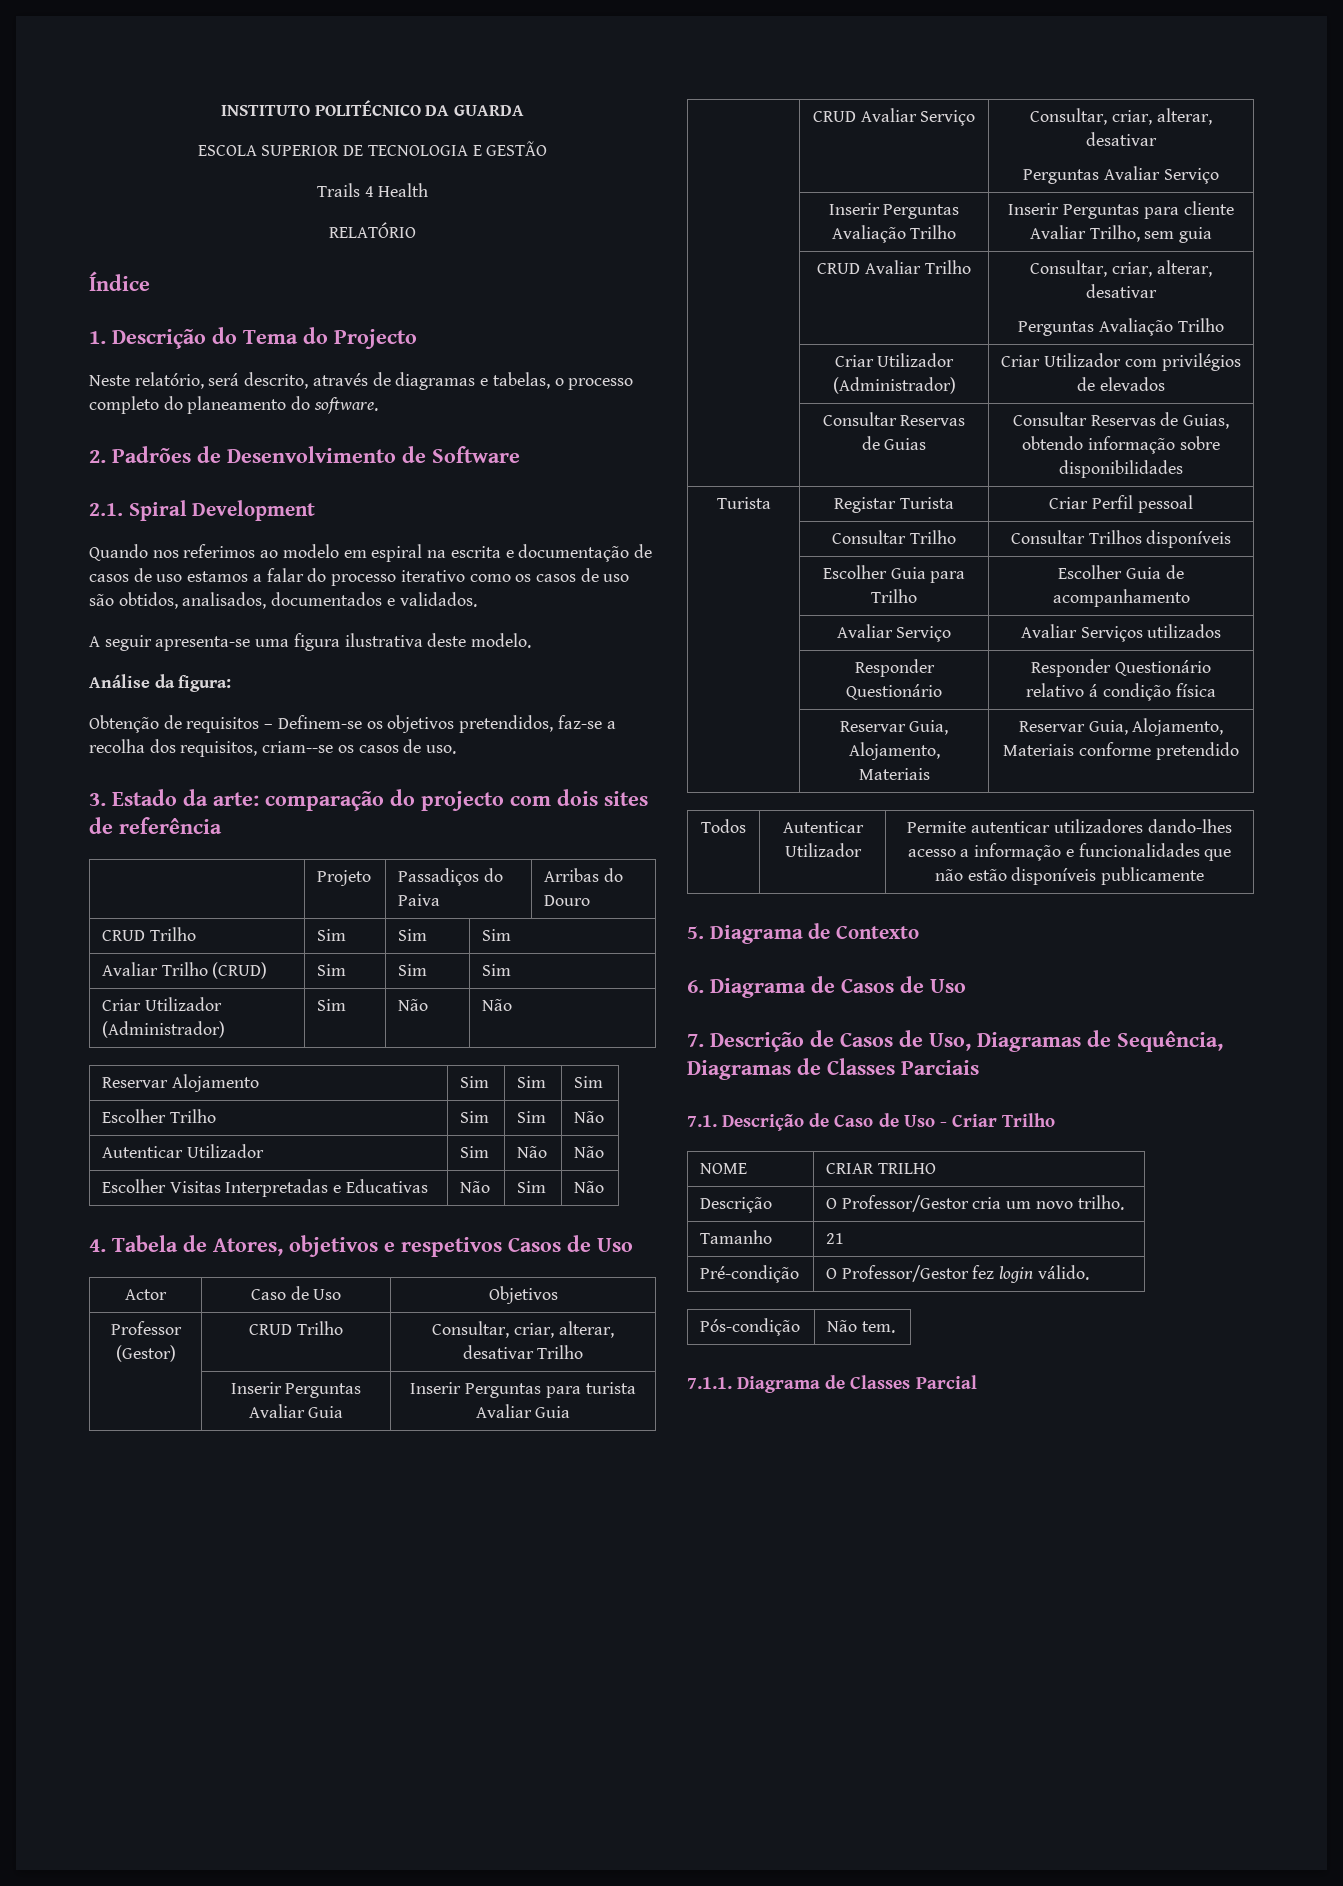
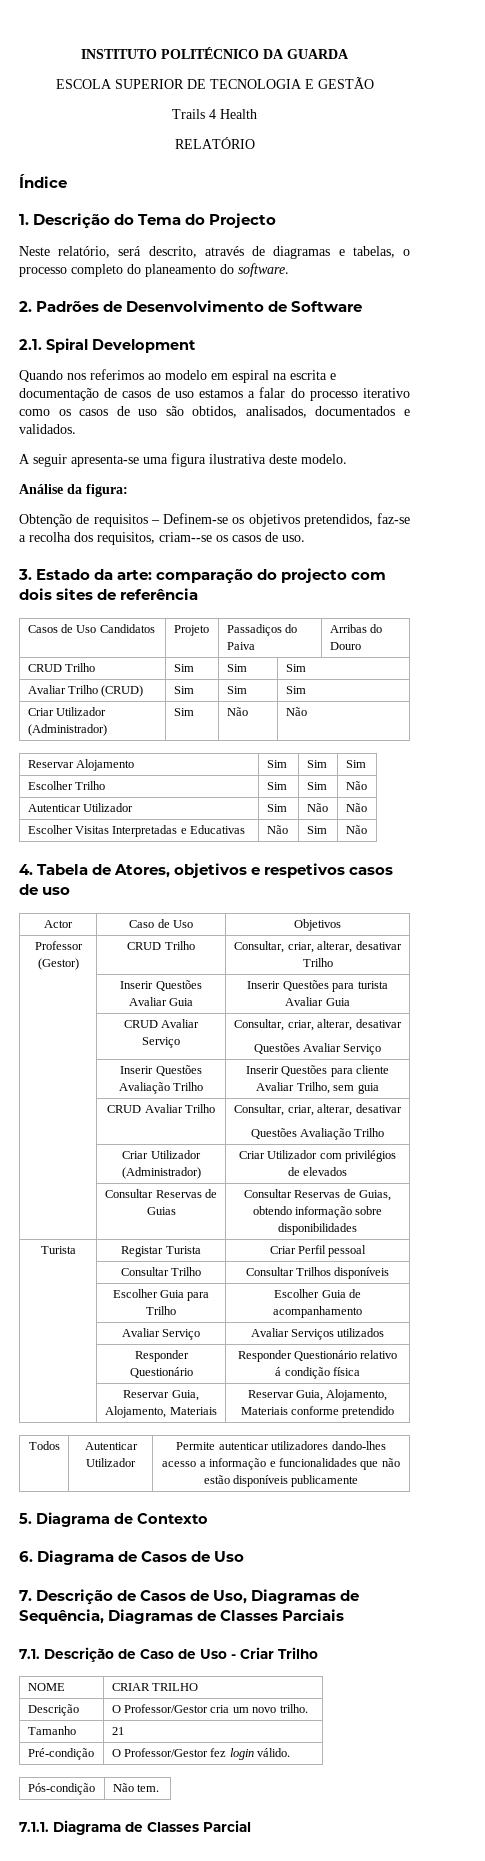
- | Projeto | Passadiços do Paiva | Arribas do Douro
+ Casos de Uso Candidatos | Projeto | Passadiços do Paiva | Arribas do Douro
- 4. Tabela de Atores, objetivos e respetivos Casos de Uso
+ 4. Tabela de Atores, objetivos e respetivos casos de uso
- | Inserir Perguntas Avaliar Guia | Inserir Perguntas para turista Avaliar Guia
+ | Inserir Questões Avaliar Guia | Inserir Questões para turista Avaliar Guia
  | CRUD Avaliar Serviço | Consultar, criar, alterar, desativar
- Perguntas Avaliar Serviço
+ Questões Avaliar Serviço
- | Inserir Perguntas Avaliação Trilho | Inserir Perguntas para cliente Avaliar Trilho, sem guia
+ | Inserir Questões Avaliação Trilho | Inserir Questões para cliente Avaliar Trilho, sem guia
  | CRUD Avaliar Trilho | Consultar, criar, alterar, desativar
- Perguntas Avaliação Trilho
+ Questões Avaliação Trilho

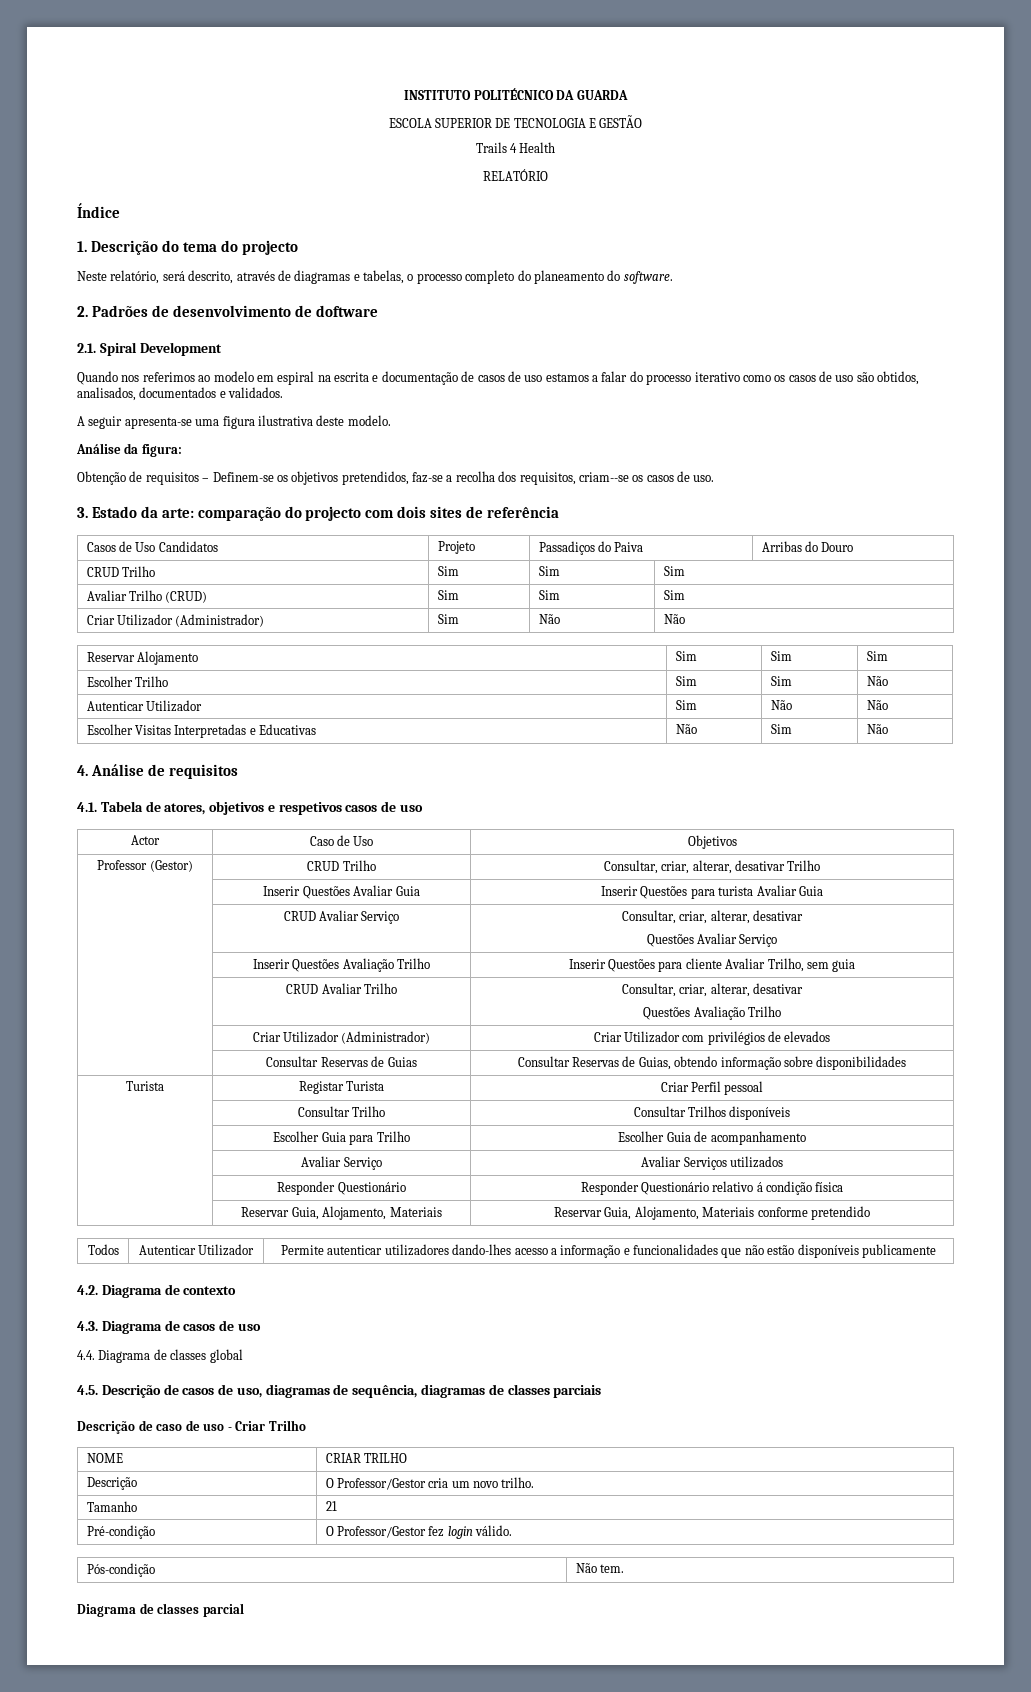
- 1. Descrição do Tema do Projecto
+ 1. Descrição do tema do projecto
- 2. Padrões de Desenvolvimento de Software
+ 2. Padrões de desenvolvimento de doftware
- 4. Tabela de Atores, objetivos e respetivos casos de uso
+ 4. Análise de requisitos
+ 4.1. Tabela de atores, objetivos e respetivos casos de uso
- 5. Diagrama de Contexto
- 6. Diagrama de Casos de Uso
- 7. Descrição de Casos de Uso, Diagramas de Sequência, Diagramas de Classes Parciais
- 7.1. Descrição de Caso de Uso - Criar Trilho
+ 4.2. Diagrama de contexto
+ 4.3. Diagrama de casos de uso
+ 4.4. Diagrama de classes global
+ 4.5. Descrição de casos de uso, diagramas de sequência, diagramas de classes parciais
+ Descrição de caso de uso - Criar Trilho
- 7.1.1. Diagrama de Classes Parcial
+ Diagrama de classes parcial

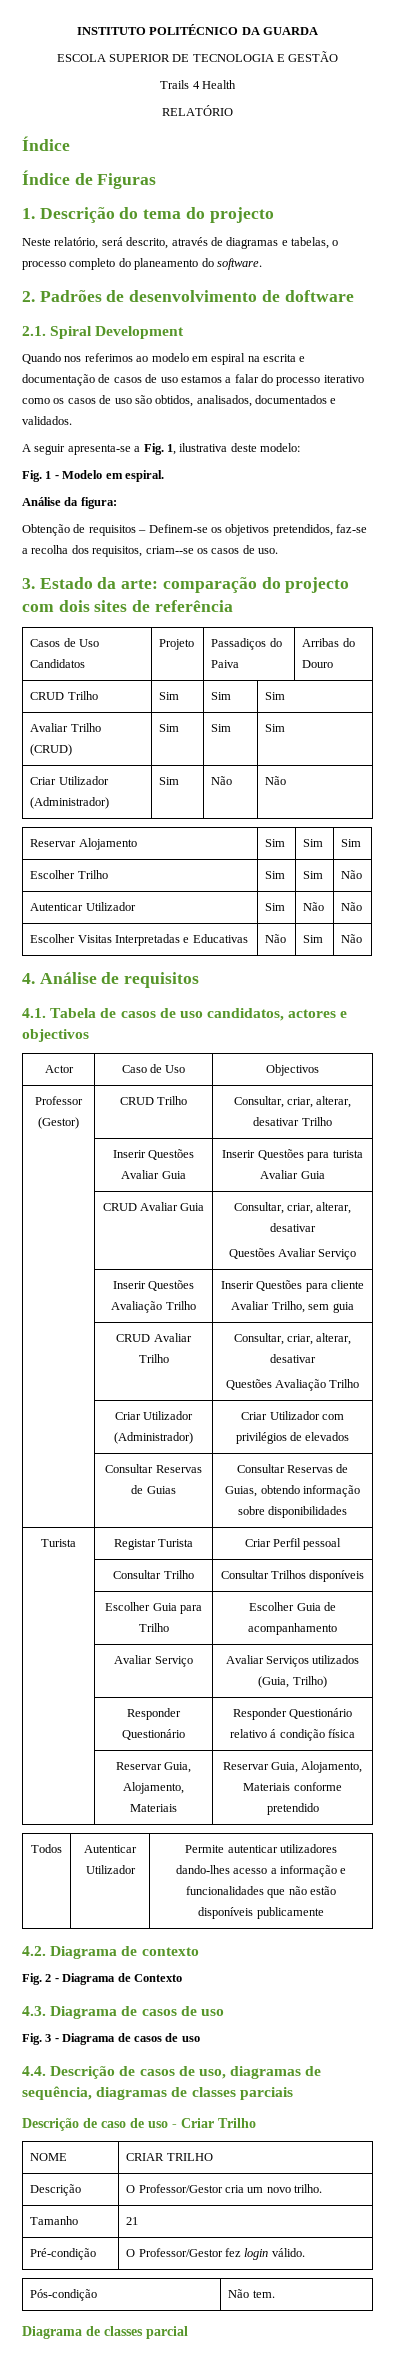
+ Índice de Figuras
- A seguir apresenta-se uma figura ilustrativa deste modelo.
+ A seguir apresenta-se a Fig. 1, ilustrativa deste modelo:
+ Fig. 1 - Modelo em espiral.
- 4.1. Tabela de atores, objetivos e respetivos casos de uso
+ 4.1. Tabela de casos de uso candidatos, actores e objectivos
- Actor | Caso de Uso | Objetivos
+ Actor | Caso de Uso | Objectivos
- | CRUD Avaliar Serviço | Consultar, criar, alterar, desativar
+ | CRUD Avaliar Guia | Consultar, criar, alterar, desativar
- | Avaliar Serviço | Avaliar Serviços utilizados
+ | Avaliar Serviço | Avaliar Serviços utilizados (Guia, Trilho)
+ Fig. 2 - Diagrama de Contexto
- 4.4. Diagrama de classes global
- 4.5. Descrição de casos de uso, diagramas de sequência, diagramas de classes parciais
+ Fig. 3 - Diagrama de casos de uso
+ 4.4. Descrição de casos de uso, diagramas de sequência, diagramas de classes parciais

